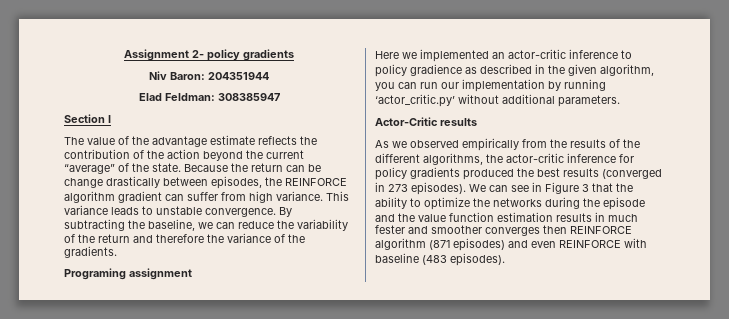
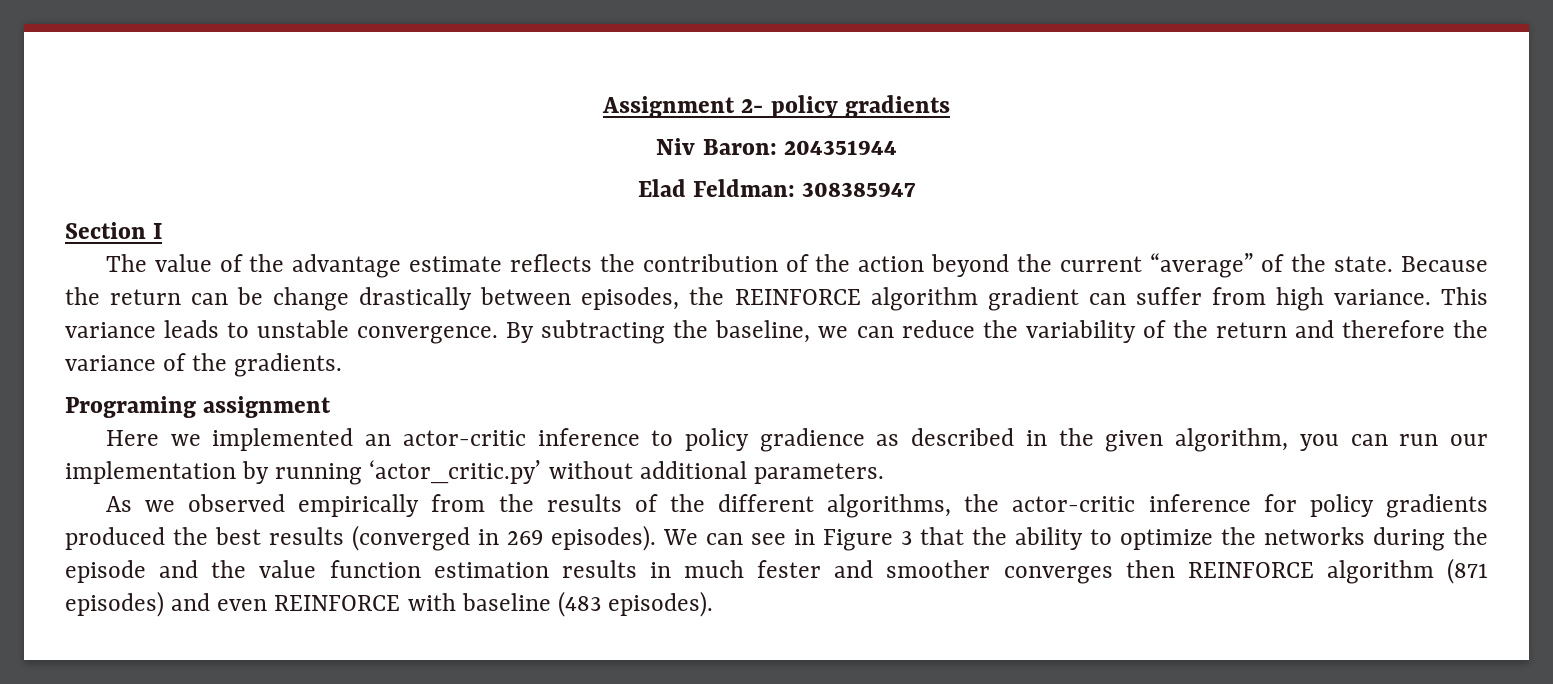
- Actor-Critic results
- As we observed empirically from the results of the different algorithms, the actor-critic inference for policy gradients produced the best results (converged in 273 episodes).
+ As we observed empirically from the results of the different algorithms, the actor-critic inference for policy gradients produced the best results (converged in 269 episodes).

